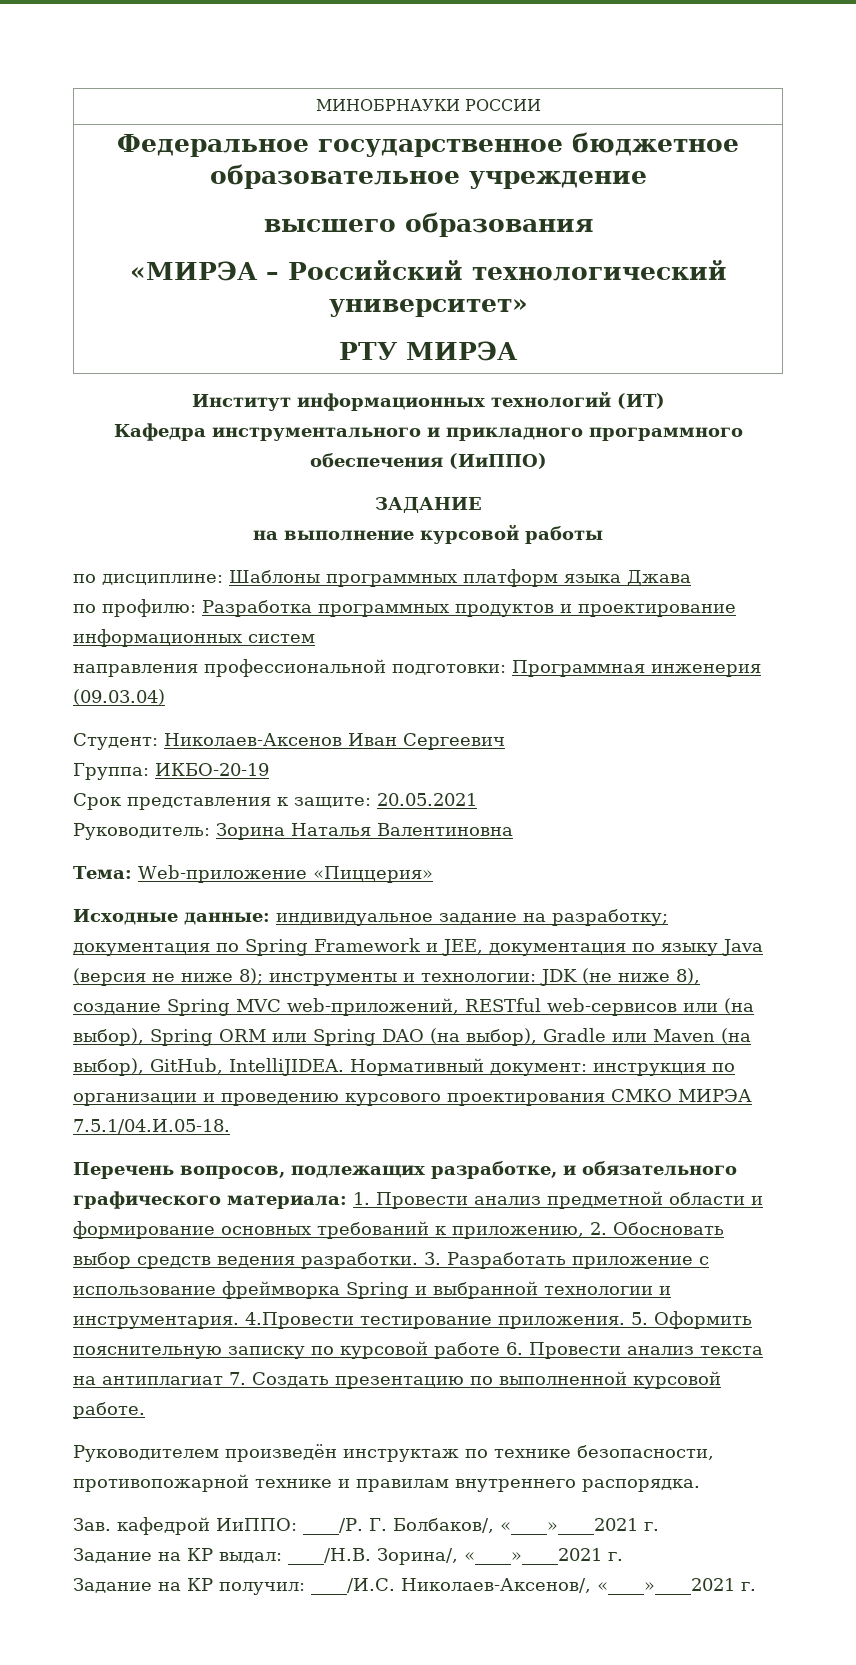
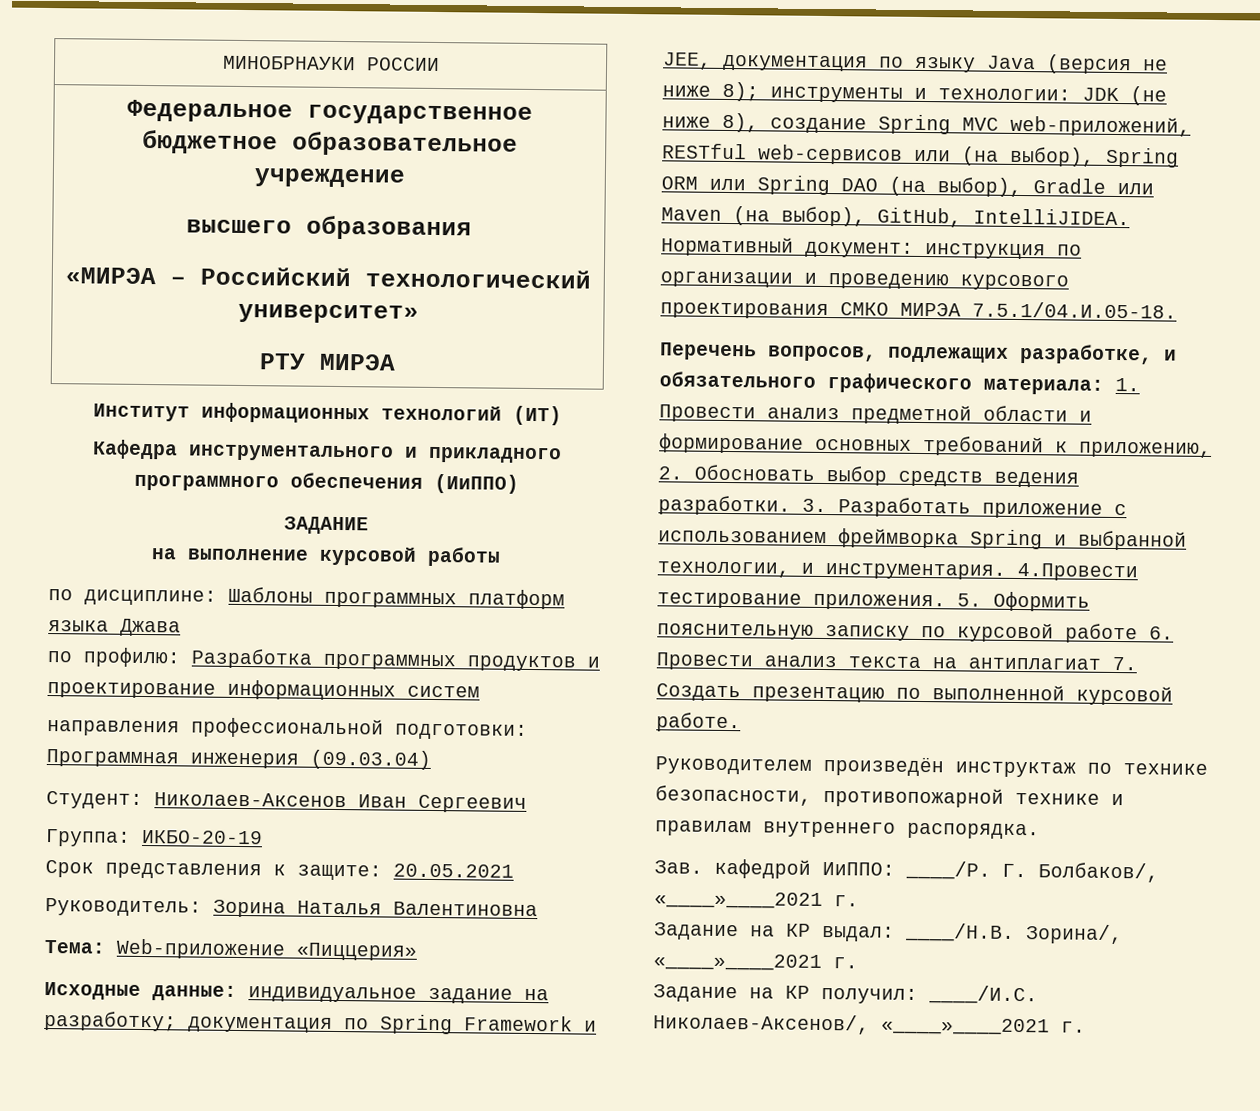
- 3. Разработать приложение с использование фреймворка Spring и выбранной технологии и инструментария.
+ 3. Разработать приложение с использованием фреймворка Spring и выбранной технологии, и инструментария.

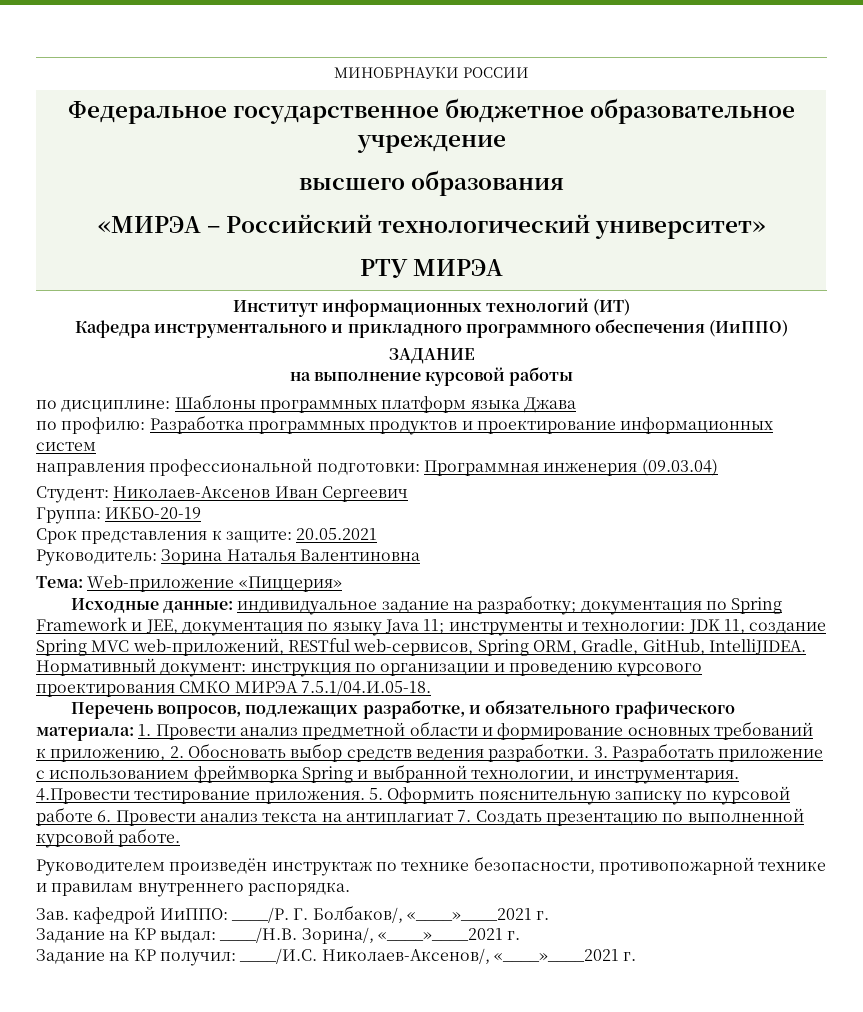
- Исходные данные: индивидуальное задание на разработку; документация по Spring Framework и JEE, документация по языку Java (версия не ниже 8); инструменты и технологии: JDK (не ниже 8), создание Spring MVC web-приложений, RESTful web-сервисов или (на выбор), Spring ORM или Spring DAO (на выбор), Gradle или Maven (на выбор), GitHub, IntelliJIDEA.
+ Исходные данные: индивидуальное задание на разработку; документация по Spring Framework и JEE, документация по языку Java 11; инструменты и технологии: JDK 11, создание Spring MVC web-приложений, RESTful web-сервисов, Spring ORM, Gradle, GitHub, IntelliJIDEA.

